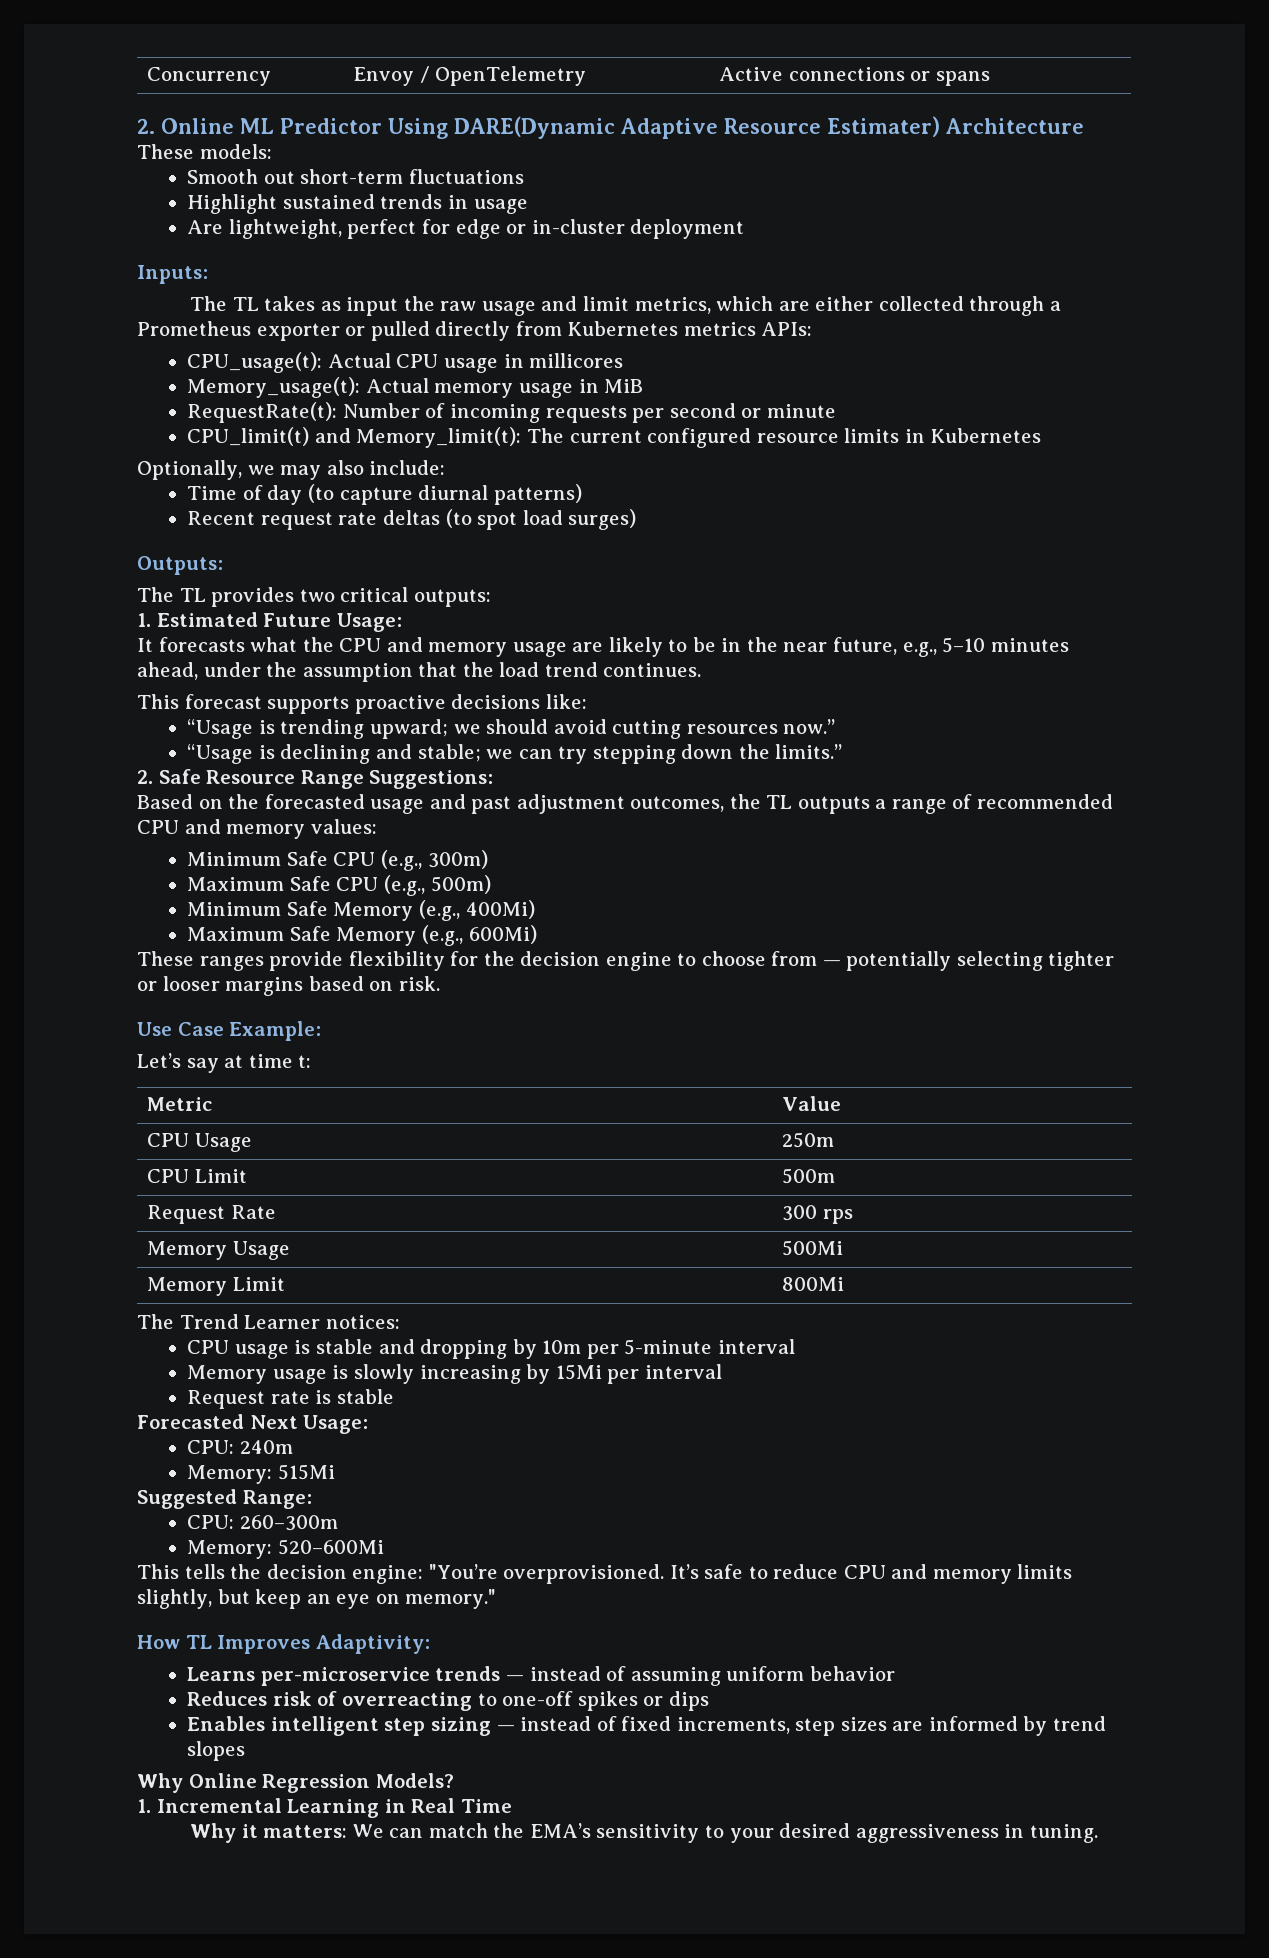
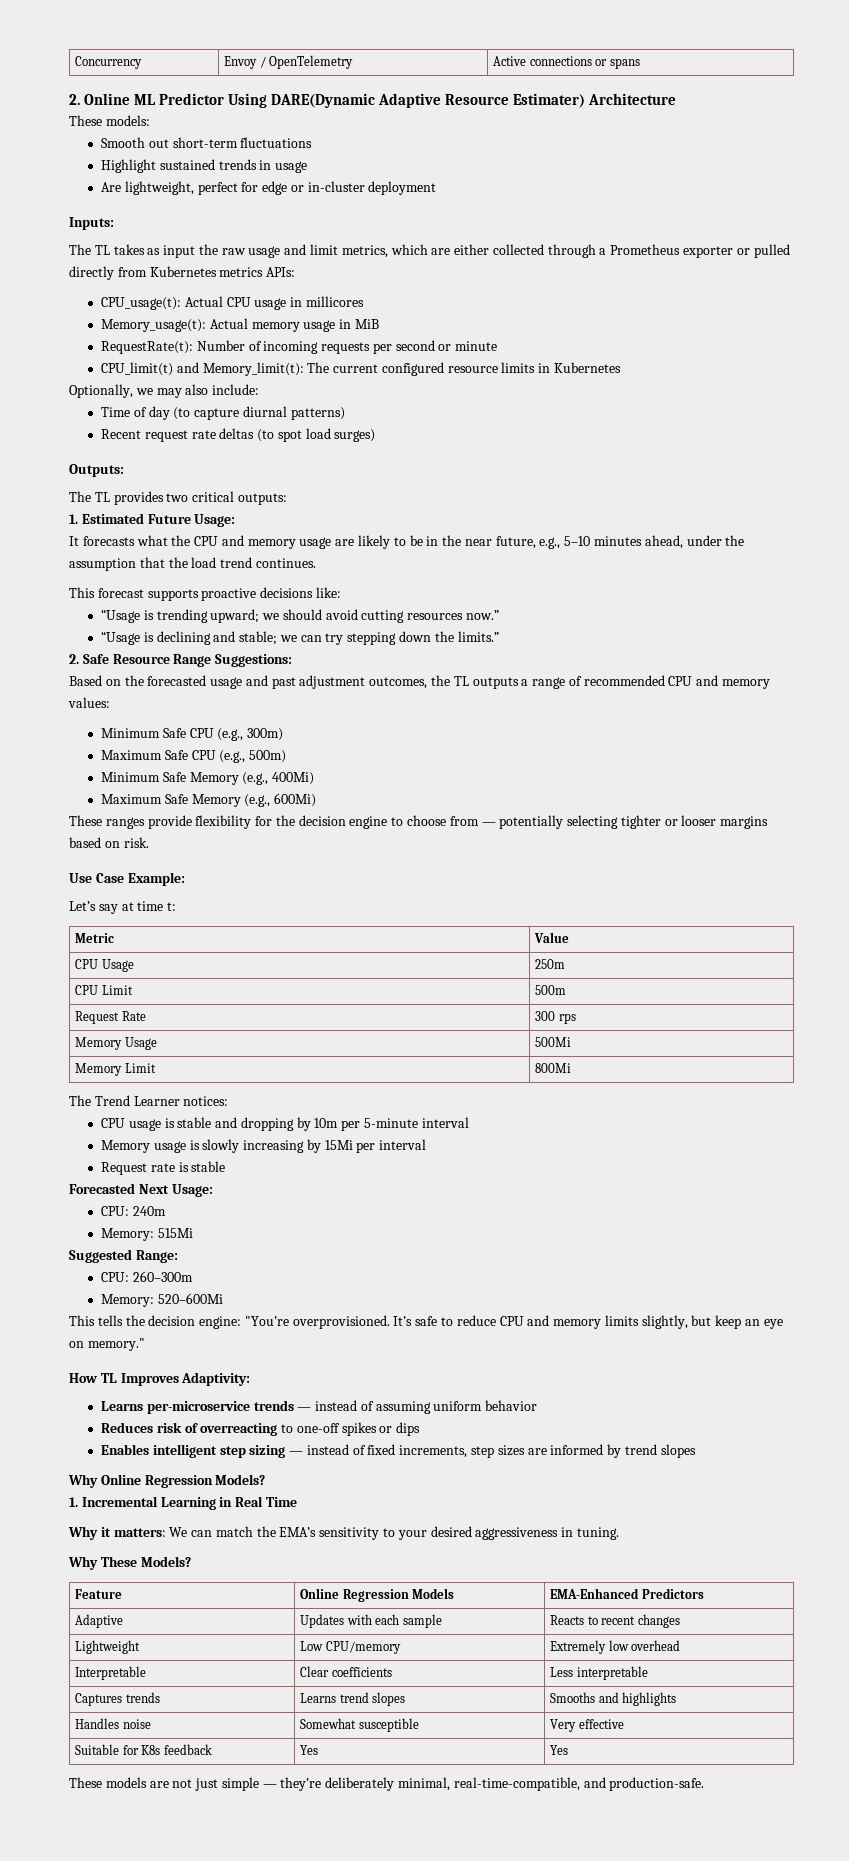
+ Why These Models?
+ Feature | Online Regression Models | EMA-Enhanced Predictors
+ Adaptive | Updates with each sample | Reacts to recent changes
+ Lightweight | Low CPU/memory | Extremely low overhead
+ Interpretable | Clear coefficients | Less interpretable
+ Captures trends | Learns trend slopes | Smooths and highlights
+ Handles noise | Somewhat susceptible | Very effective
+ Suitable for K8s feedback | Yes | Yes
+ These models are not just simple — they’re deliberately minimal, real-time-compatible, and production-safe.

